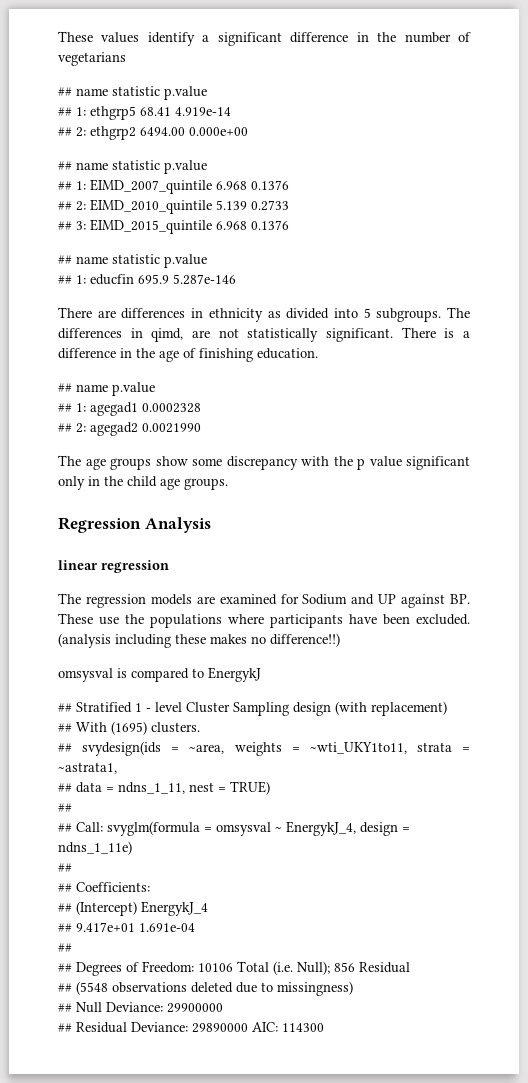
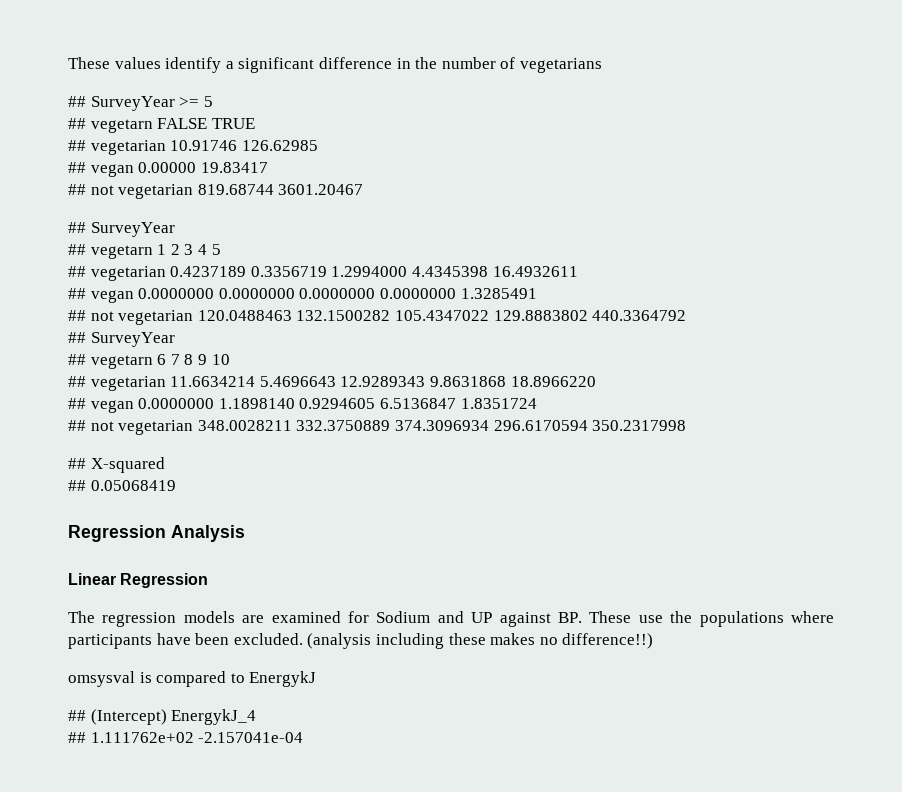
  These values identify a significant difference in the number of vegetarians
- ## name statistic p.value
- ## 1: ethgrp5 68.41 4.919e-14
- ## 2: ethgrp2 6494.00 0.000e+00
- ## name statistic p.value
- ## 1: EIMD_2007_quintile 6.968 0.1376
- ## 2: EIMD_2010_quintile 5.139 0.2733
- ## 3: EIMD_2015_quintile 6.968 0.1376
- ## name statistic p.value
- ## 1: educfin 695.9 5.287e-146
- There are differences in ethnicity as divided into 5 subgroups. The differences in qimd, are not statistically significant. There is a difference in the age of finishing education.
- ## name p.value
- ## 1: agegad1 0.0002328
- ## 2: agegad2 0.0021990
- The age groups show some discrepancy with the p value significant only in the child age groups.
+ ## SurveyYear >= 5
+ ## vegetarn FALSE TRUE
+ ## vegetarian 10.91746 126.62985
+ ## vegan 0.00000 19.83417
+ ## not vegetarian 819.68744 3601.20467
+ ## SurveyYear
+ ## vegetarn 1 2 3 4 5
+ ## vegetarian 0.4237189 0.3356719 1.2994000 4.4345398 16.4932611
+ ## vegan 0.0000000 0.0000000 0.0000000 0.0000000 1.3285491
+ ## not vegetarian 120.0488463 132.1500282 105.4347022 129.8883802 440.3364792
+ ## SurveyYear
+ ## vegetarn 6 7 8 9 10
+ ## vegetarian 11.6634214 5.4696643 12.9289343 9.8631868 18.8966220
+ ## vegan 0.0000000 1.1898140 0.9294605 6.5136847 1.8351724
+ ## not vegetarian 348.0028211 332.3750889 374.3096934 296.6170594 350.2317998
+ ## X-squared
+ ## 0.05068419
- linear regression
+ Linear Regression
- ## Stratified 1 - level Cluster Sampling design (with replacement)
- ## With (1695) clusters.
- ## svydesign(ids = ~area, weights = ~wti_UKY1to11, strata = ~astrata1,
- ## data = ndns_1_11, nest = TRUE)
- ##
- ## Call: svyglm(formula = omsysval ~ EnergykJ_4, design = ndns_1_11e)
- ##
- ## Coefficients:
  ## (Intercept) EnergykJ_4
- ## 9.417e+01 1.691e-04
- ##
- ## Degrees of Freedom: 10106 Total (i.e. Null); 856 Residual
- ## (5548 observations deleted due to missingness)
- ## Null Deviance: 29900000
- ## Residual Deviance: 29890000 AIC: 114300
+ ## 1.111762e+02 -2.157041e-04

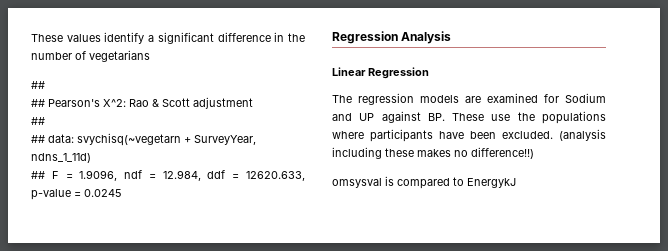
  These values identify a significant difference in the number of vegetarians
- ## SurveyYear >= 5
- ## vegetarn FALSE TRUE
- ## vegetarian 10.91746 126.62985
- ## vegan 0.00000 19.83417
- ## not vegetarian 819.68744 3601.20467
- ## SurveyYear
- ## vegetarn 1 2 3 4 5
- ## vegetarian 0.4237189 0.3356719 1.2994000 4.4345398 16.4932611
- ## vegan 0.0000000 0.0000000 0.0000000 0.0000000 1.3285491
- ## not vegetarian 120.0488463 132.1500282 105.4347022 129.8883802 440.3364792
- ## SurveyYear
- ## vegetarn 6 7 8 9 10
- ## vegetarian 11.6634214 5.4696643 12.9289343 9.8631868 18.8966220
- ## vegan 0.0000000 1.1898140 0.9294605 6.5136847 1.8351724
- ## not vegetarian 348.0028211 332.3750889 374.3096934 296.6170594 350.2317998
- ## X-squared
- ## 0.05068419
+ ##
+ ## Pearson's X^2: Rao & Scott adjustment
+ ##
+ ## data: svychisq(~vegetarn + SurveyYear, ndns_1_11d)
+ ## F = 1.9096, ndf = 12.984, ddf = 12620.633, p-value = 0.0245
- ## (Intercept) EnergykJ_4
- ## 1.111762e+02 -2.157041e-04

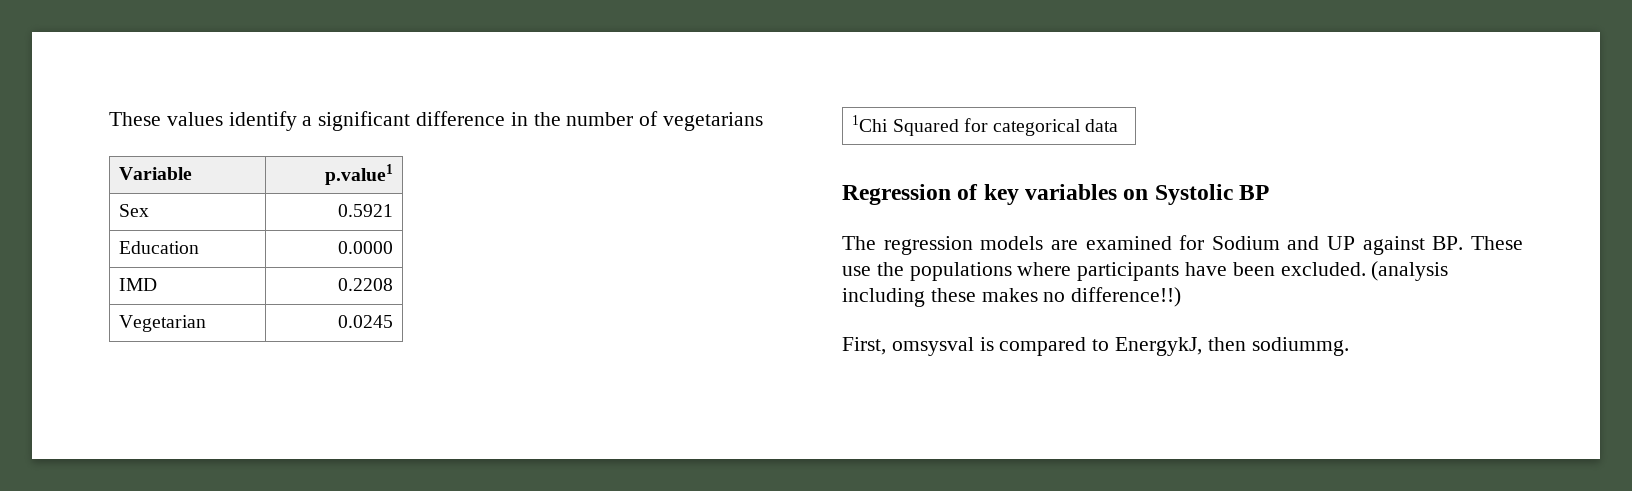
  These values identify a significant difference in the number of vegetarians
- ##
- ## Pearson's X^2: Rao & Scott adjustment
- ##
- ## data: svychisq(~vegetarn + SurveyYear, ndns_1_11d)
- ## F = 1.9096, ndf = 12.984, ddf = 12620.633, p-value = 0.0245
- Regression Analysis
- Linear Regression
+ Variable | p.value1
+ Sex | 0.5921
+ Education | 0.0000
+ IMD | 0.2208
+ Vegetarian | 0.0245
+ 1Chi Squared for categorical data
+ Regression of key variables on Systolic BP
- omsysval is compared to EnergykJ
+ First, omsysval is compared to EnergykJ, then sodiummg.

